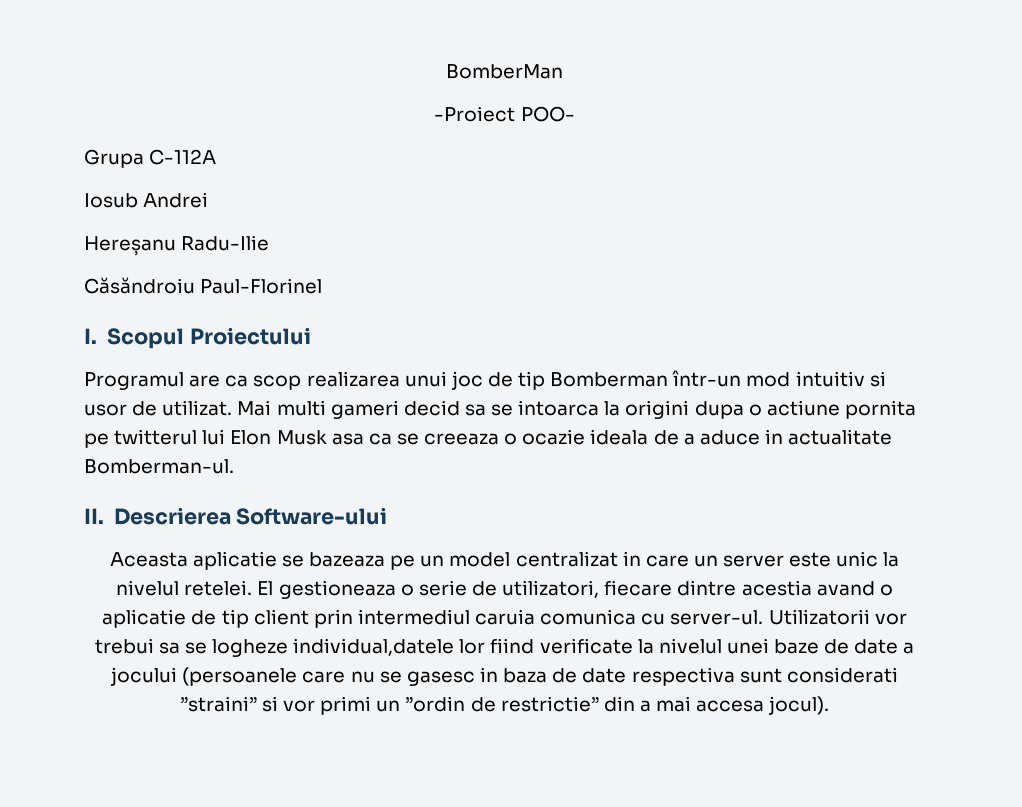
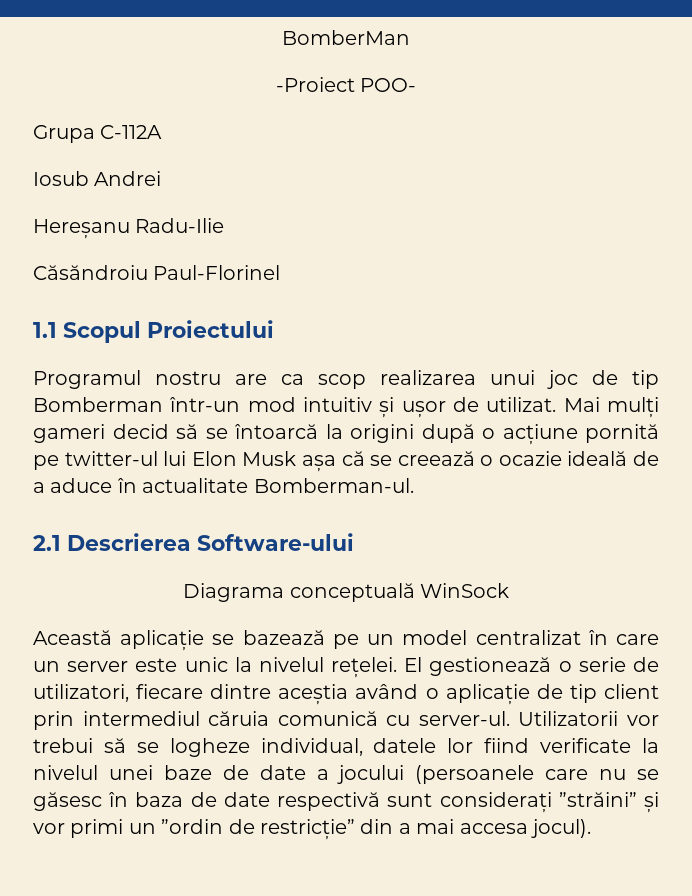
- I. Scopul Proiectului
+ 1.1 Scopul Proiectului
- Programul are ca scop realizarea unui joc de tip Bomberman într-un mod intuitiv si usor de utilizat.
+ Programul nostru are ca scop realizarea unui joc de tip Bomberman într-un mod intuitiv și ușor de utilizat.
- Mai multi gameri decid sa se intoarca la origini dupa o actiune pornita pe twitterul lui Elon Musk asa ca se creeaza o ocazie ideala de a aduce in actualitate Bomberman-ul.
+ Mai mulți gameri decid să se întoarcă la origini după o acțiune pornită pe twitter-ul lui Elon Musk așa că se creează o ocazie ideală de a aduce în actualitate Bomberman-ul.
- II. Descrierea Software-ului
+ 2.1 Descrierea Software-ului
- Aceasta aplicatie se bazeaza pe un model centralizat in care un server este unic la nivelul retelei. El gestioneaza o serie de utilizatori, fiecare dintre acestia avand o aplicatie de tip client prin intermediul caruia comunica cu server-ul.
+ Diagrama conceptuală WinSock
+ Această aplicație se bazează pe un model centralizat în care un server este unic la nivelul rețelei. El gestionează o serie de utilizatori, fiecare dintre aceștia având o aplicație de tip client prin intermediul căruia comunică cu server-ul.
- Utilizatorii vor trebui sa se logheze individual,datele lor fiind verificate la nivelul unei baze de date a jocului (persoanele care nu se gasesc in baza de date respectiva sunt considerati ”straini” si vor primi un ”ordin de restrictie” din a mai accesa jocul).
+ Utilizatorii vor trebui să se logheze individual, datele lor fiind verificate la nivelul unei baze de date a jocului (persoanele care nu se găsesc în baza de date respectivă sunt considerați ”străini” și vor primi un ”ordin de restricție” din a mai accesa jocul).

